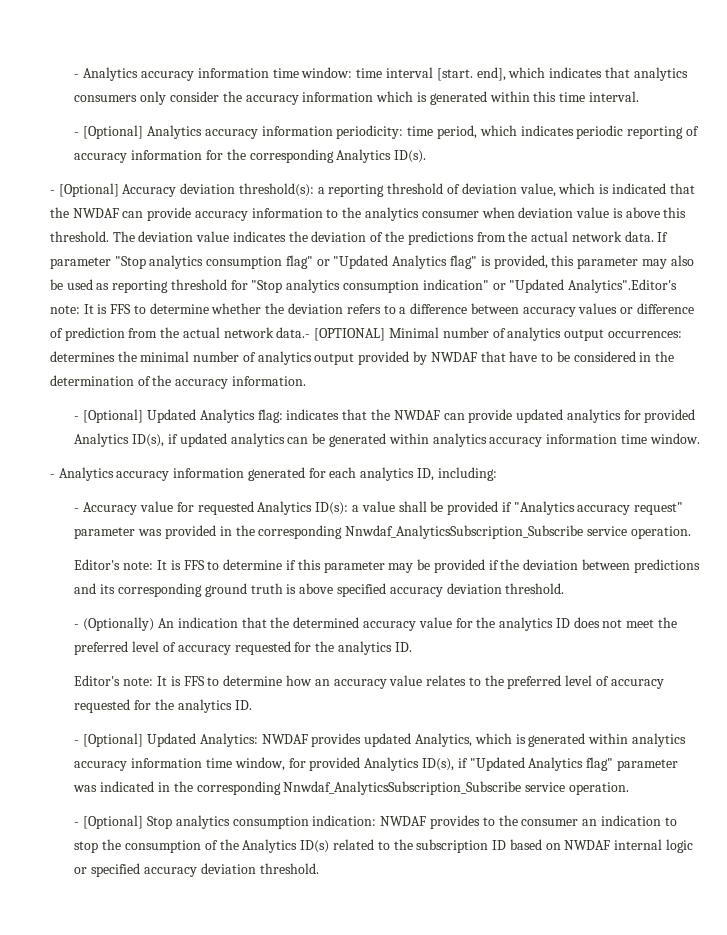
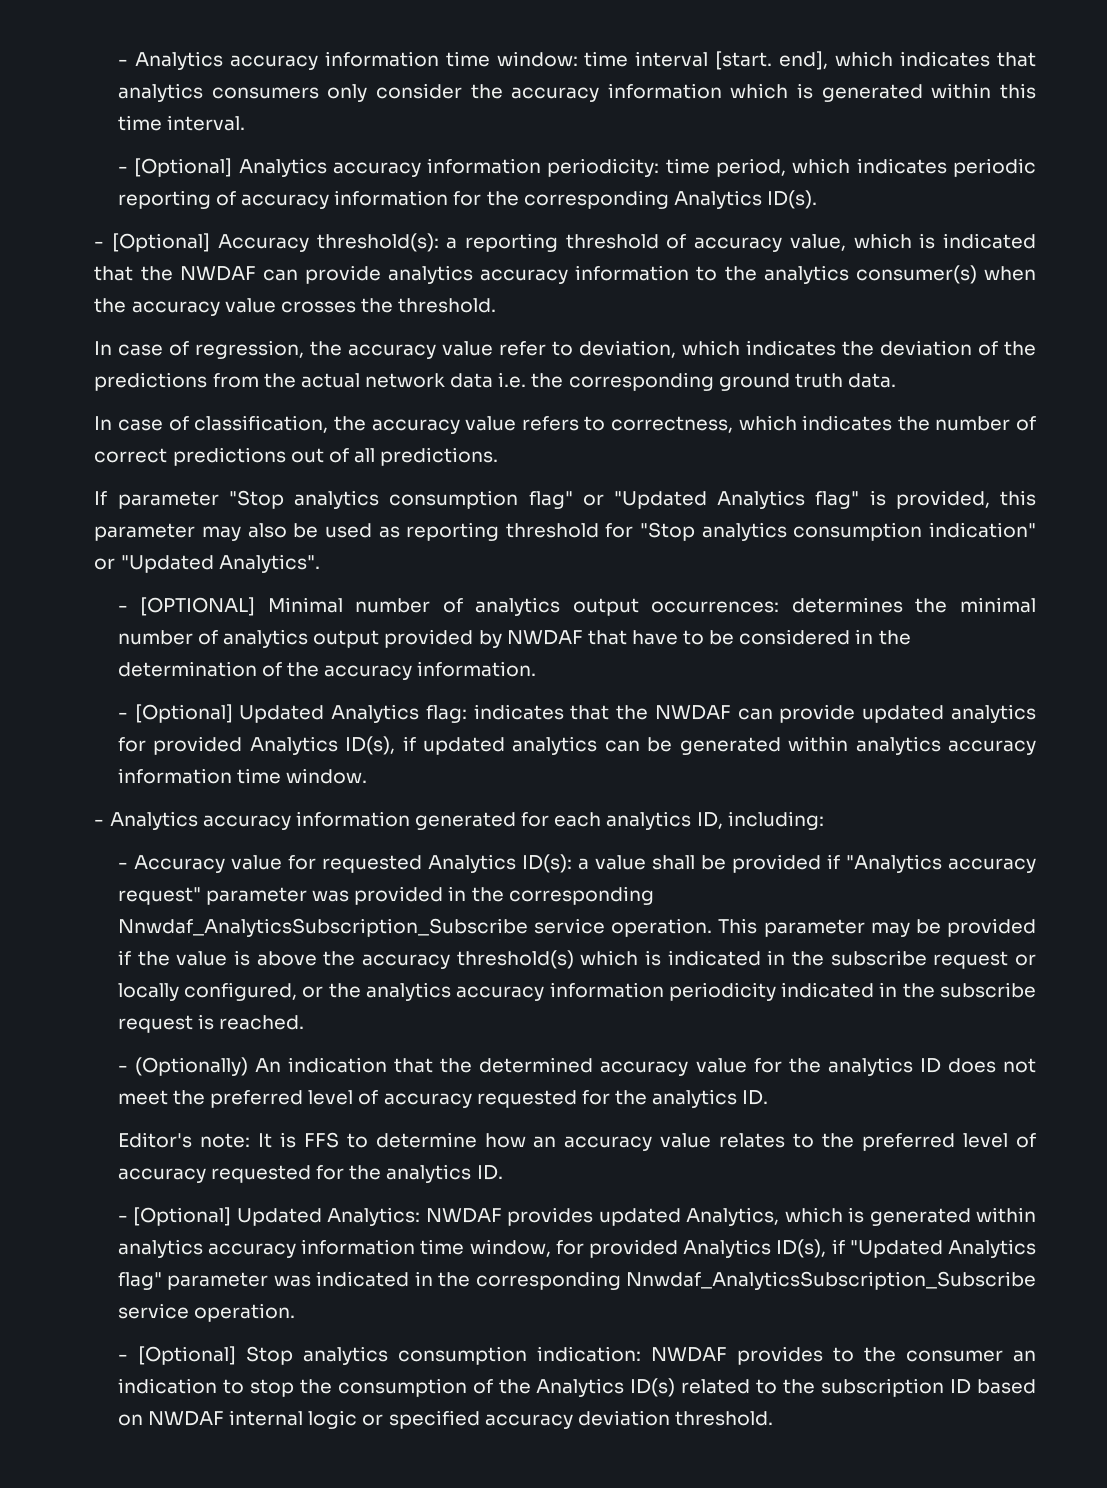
- - [Optional] Accuracy deviation threshold(s):
+ - [Optional] Accuracy threshold(s):
- a reporting threshold of deviation value, which is indicated that the NWDAF can provide accuracy information to the analytics consumer when deviation value is above this threshold. The deviation value indicates the deviation of the predictions from the actual network data. If parameter "Stop analytics consumption flag" or "Updated Analytics flag" is provided, this parameter may also be used as reporting threshold for "Stop analytics consumption indication" or "Updated Analytics".Editor's note: It is FFS to determine whether the deviation refers to a difference between accuracy values or difference of prediction from the actual network data.- [OPTIONAL] Minimal number of analytics output occurrences:
+ a reporting threshold of accuracy value, which is indicated that the NWDAF can provide analytics accuracy information to the analytics consumer(s) when the accuracy value crosses the threshold.
+ In case of regression, the accuracy value refer to deviation, which indicates the deviation of the predictions from the actual network data i.e. the corresponding ground truth data.
+ In case of classification, the accuracy value refers to correctness, which indicates the number of correct predictions out of all predictions.
+ If parameter "Stop analytics consumption flag" or "Updated Analytics flag" is provided, this parameter may also be used as reporting threshold for "Stop analytics consumption indication" or "Updated Analytics".
+ - [OPTIONAL] Minimal number of analytics output occurrences:
- - Accuracy value for requested Analytics ID(s): a value shall be provided if "Analytics accuracy request" parameter was provided in the corresponding Nnwdaf_AnalyticsSubscription_Subscribe service operation.
- Editor's note: It is FFS to determine if this parameter may be provided if the deviation between predictions and its corresponding ground truth is above specified accuracy deviation threshold.
+ - Accuracy value for requested Analytics ID(s): a value shall be provided if "Analytics accuracy request" parameter was provided in the corresponding Nnwdaf_AnalyticsSubscription_Subscribe service operation. This parameter may be provided if the value is above the accuracy threshold(s) which is indicated in the subscribe request or locally configured, or the analytics accuracy information periodicity indicated in the subscribe request is reached.

